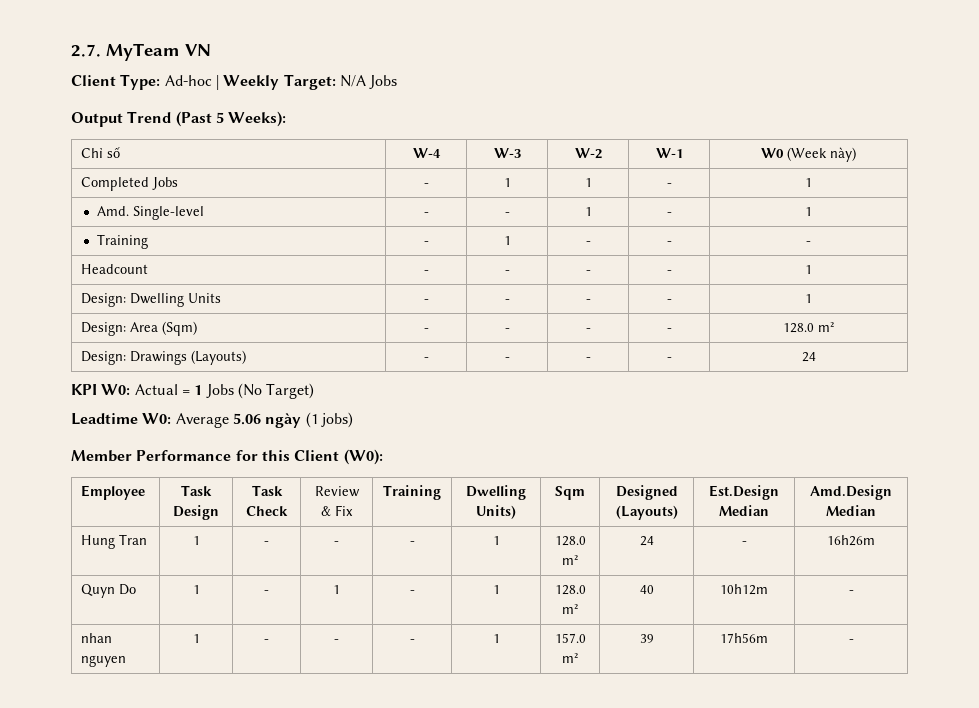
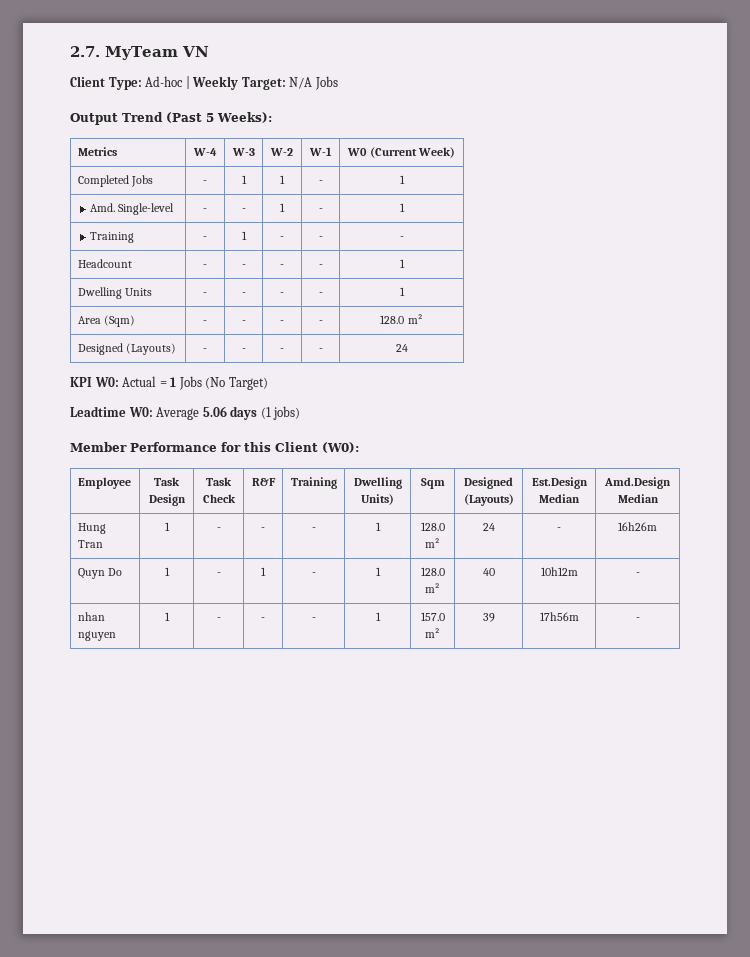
- Chỉ số | W-4 | W-3 | W-2 | W-1 | W0 (Week này)
+ Metrics | W-4 | W-3 | W-2 | W-1 | W0 (Current Week)
- Design: Dwelling Units | - | - | - | - | 1
+ Dwelling Units | - | - | - | - | 1
- Design: Area (Sqm) | - | - | - | - | 128.0 m²
+ Area (Sqm) | - | - | - | - | 128.0 m²
- Design: Drawings (Layouts) | - | - | - | - | 24
+ Designed (Layouts) | - | - | - | - | 24
- Leadtime W0: Average 5.06 ngày (1 jobs)
+ Leadtime W0: Average 5.06 days (1 jobs)
- Employee | Task Design | Task Check | Review & Fix | Training | Dwelling Units) | Sqm | Designed (Layouts) | Est.Design Median | Amd.Design Median
+ Employee | Task Design | Task Check | R&F | Training | Dwelling Units) | Sqm | Designed (Layouts) | Est.Design Median | Amd.Design Median

